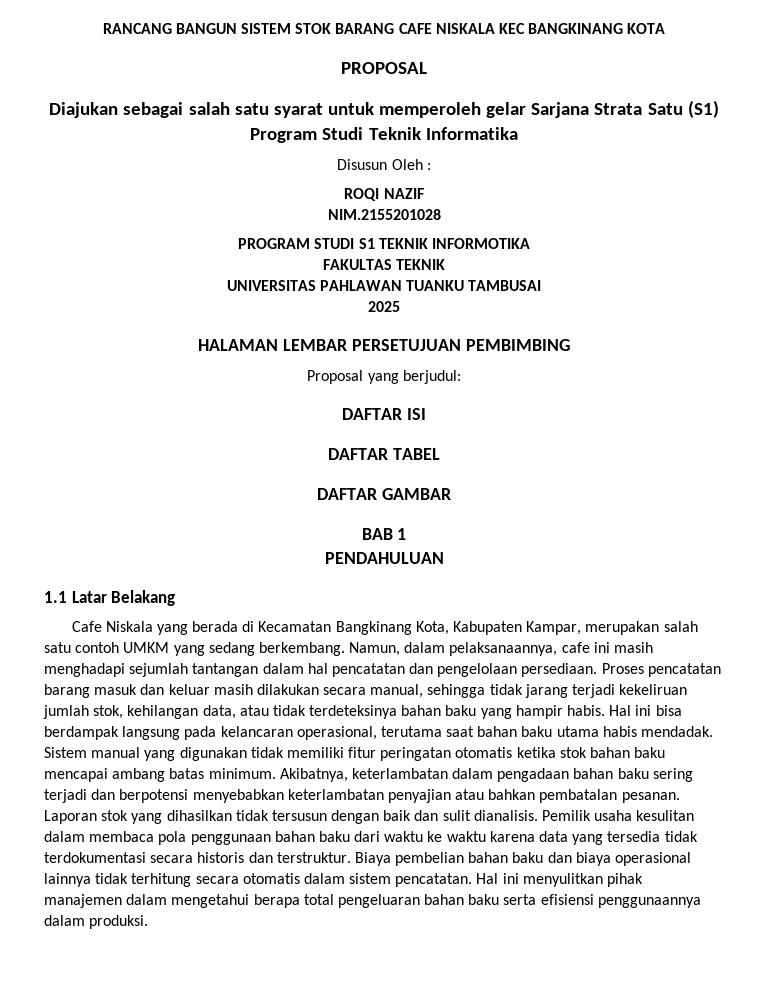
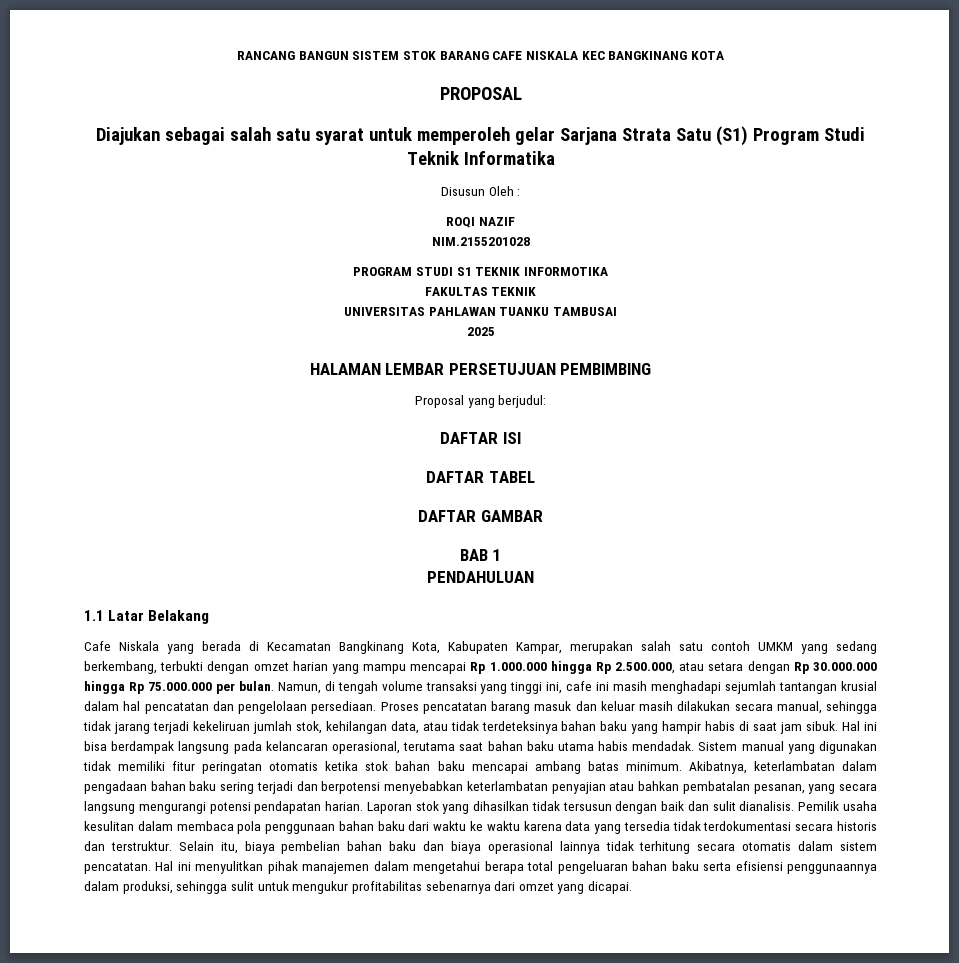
- Cafe Niskala yang berada di Kecamatan Bangkinang Kota, Kabupaten Kampar, merupakan salah satu contoh UMKM yang sedang berkembang. Namun, dalam pelaksanaannya, cafe ini masih menghadapi sejumlah tantangan dalam hal pencatatan dan pengelolaan persediaan.
+ Cafe Niskala yang berada di Kecamatan Bangkinang Kota, Kabupaten Kampar, merupakan salah satu contoh UMKM yang sedang berkembang, terbukti dengan omzet harian yang mampu mencapai Rp 1.000.000 hingga Rp 2.500.000, atau setara dengan Rp 30.000.000 hingga Rp 75.000.000 per bulan. Namun, di tengah volume transaksi yang tinggi ini, cafe ini masih menghadapi sejumlah tantangan krusial dalam hal pencatatan dan pengelolaan persediaan.
- Proses pencatatan barang masuk dan keluar masih dilakukan secara manual, sehingga tidak jarang terjadi kekeliruan jumlah stok, kehilangan data, atau tidak terdeteksinya bahan baku yang hampir habis.
+ Proses pencatatan barang masuk dan keluar masih dilakukan secara manual, sehingga tidak jarang terjadi kekeliruan jumlah stok, kehilangan data, atau tidak terdeteksinya bahan baku yang hampir habis di saat jam sibuk.
- Akibatnya, keterlambatan dalam pengadaan bahan baku sering terjadi dan berpotensi menyebabkan keterlambatan penyajian atau bahkan pembatalan pesanan.
+ Akibatnya, keterlambatan dalam pengadaan bahan baku sering terjadi dan berpotensi menyebabkan keterlambatan penyajian atau bahkan pembatalan pesanan, yang secara langsung mengurangi potensi pendapatan harian.
- Biaya pembelian bahan baku dan biaya operasional lainnya tidak terhitung secara otomatis dalam sistem pencatatan.
+ Selain itu, biaya pembelian bahan baku dan biaya operasional lainnya tidak terhitung secara otomatis dalam sistem pencatatan.
- Hal ini menyulitkan pihak manajemen dalam mengetahui berapa total pengeluaran bahan baku serta efisiensi penggunaannya dalam produksi.
+ Hal ini menyulitkan pihak manajemen dalam mengetahui berapa total pengeluaran bahan baku serta efisiensi penggunaannya dalam produksi, sehingga sulit untuk mengukur profitabilitas sebenarnya dari omzet yang dicapai.

